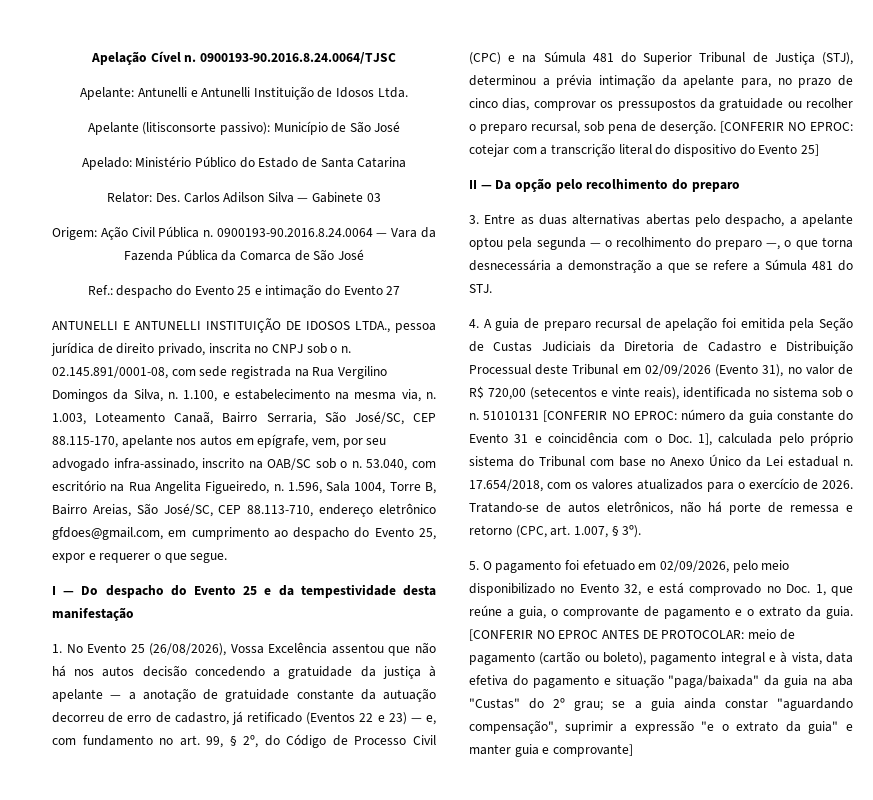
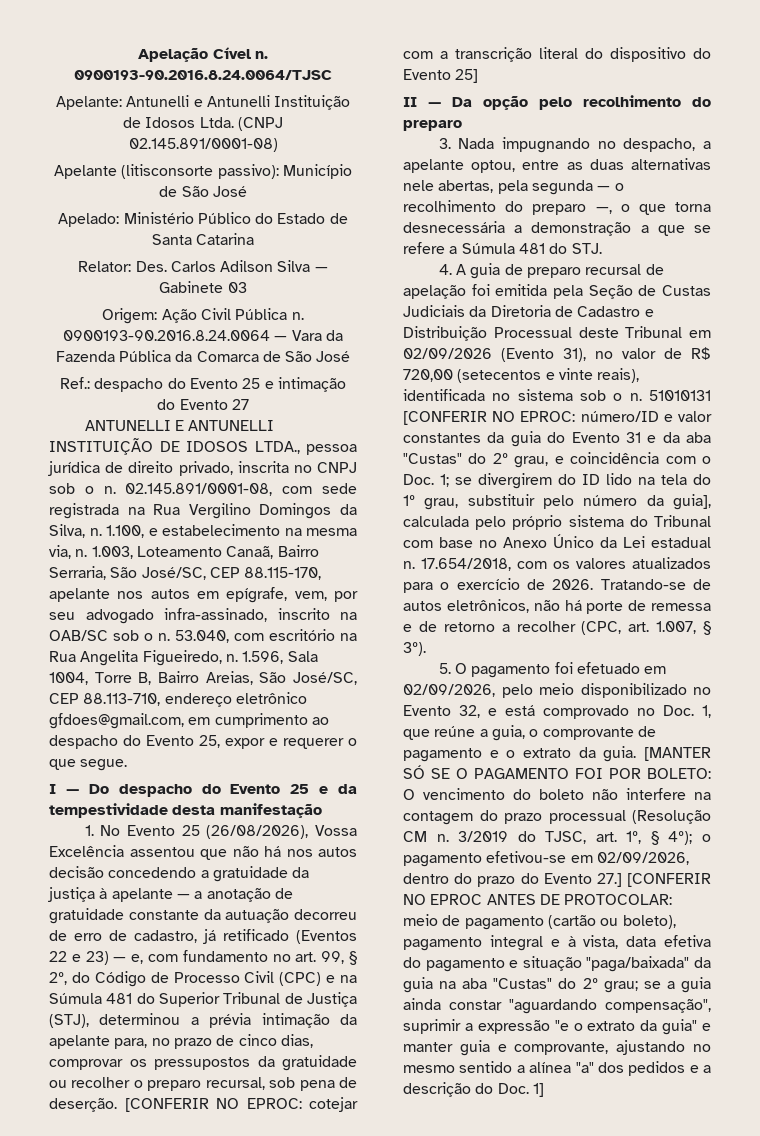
+ (CNPJ 02.145.891/0001-08)
- 3. Entre as duas alternativas abertas pelo despacho, a apelante optou pela segunda — o recolhimento do preparo —, o que torna desnecessária a demonstração a que se refere a Súmula 481 do STJ.
+ 3. Nada impugnando no despacho, a apelante optou, entre as duas alternativas nele abertas, pela segunda — o recolhimento do preparo —, o que torna desnecessária a demonstração a que se refere a Súmula 481 do STJ.
- 51010131 [CONFERIR NO EPROC: número da guia constante do Evento 31 e coincidência com o Doc. 1], calculada pelo próprio sistema do Tribunal com base no Anexo Único da Lei estadual n.
+ 51010131 [CONFERIR NO EPROC: número/ID e valor constantes da guia do Evento 31 e da aba "Custas" do 2º grau, e coincidência com o Doc. 1; se divergirem do ID lido na tela do 1º grau, substituir pelo número da guia], calculada pelo próprio sistema do Tribunal com base no Anexo Único da Lei estadual n.
- Tratando-se de autos eletrônicos, não há porte de remessa e retorno (CPC, art. 1.007, § 3º).
+ Tratando-se de autos eletrônicos, não há porte de remessa e de retorno a recolher (CPC, art. 1.007, § 3º).
- [CONFERIR NO EPROC ANTES DE PROTOCOLAR: meio de pagamento (cartão ou boleto), pagamento integral e à vista, data efetiva do pagamento e situação "paga/baixada" da guia na aba "Custas" do 2º grau; se a guia ainda constar "aguardando compensação", suprimir a expressão "e o extrato da guia" e manter guia e comprovante]
+ [MANTER SÓ SE O PAGAMENTO FOI POR BOLETO: O vencimento do boleto não interfere na contagem do prazo processual (Resolução CM n. 3/2019 do TJSC, art. 1º, § 4º); o pagamento efetivou-se em 02/09/2026, dentro do prazo do Evento 27.] [CONFERIR NO EPROC ANTES DE PROTOCOLAR: meio de pagamento (cartão ou boleto), pagamento integral e à vista, data efetiva do pagamento e situação "paga/baixada" da guia na aba "Custas" do 2º grau; se a guia ainda constar "aguardando compensação", suprimir a expressão "e o extrato da guia" e manter guia e comprovante, ajustando no mesmo sentido a alínea "a" dos pedidos e a descrição do Doc. 1]

